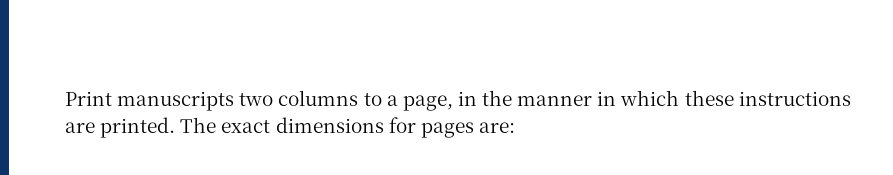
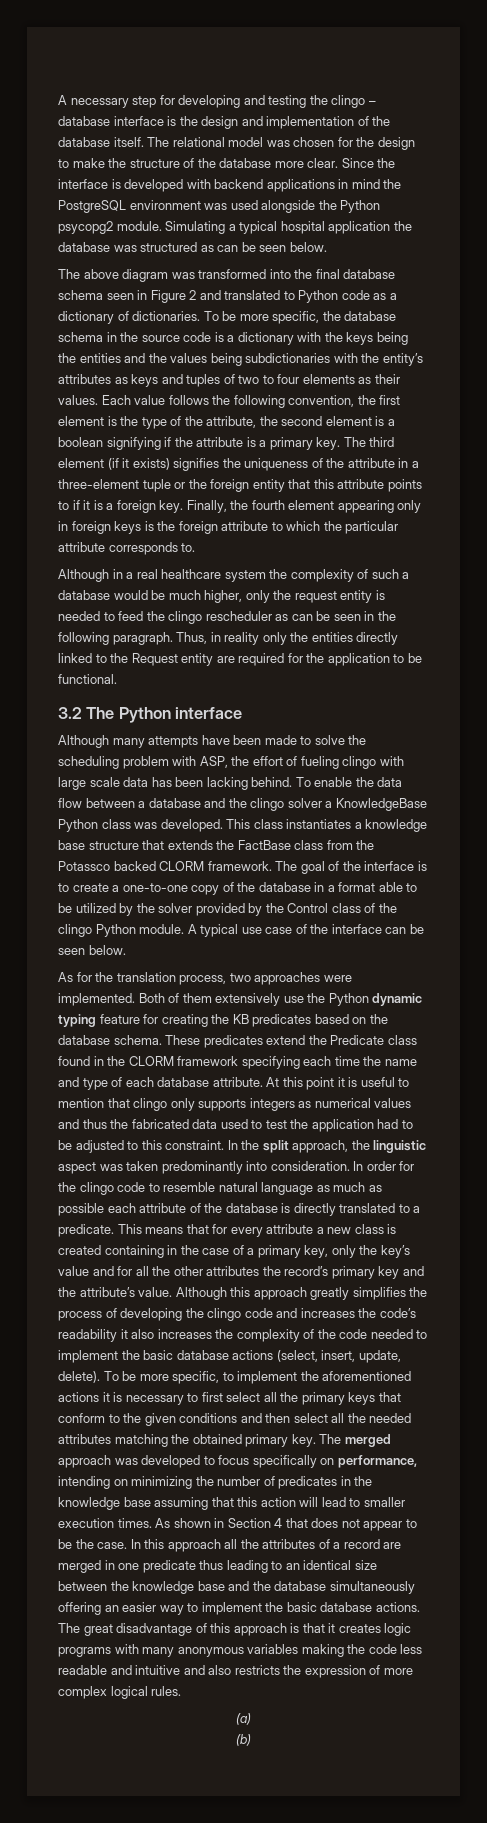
- Print manuscripts two columns to a page, in the manner in which these instructions are printed. The exact dimensions for pages are:
+ A necessary step for developing and testing the clingo – database interface is the design and implementation of the database itself. The relational model was chosen for the design to make the structure of the database more clear. Since the interface is developed with backend applications in mind the PostgreSQL environment was used alongside the Python psycopg2 module. Simulating a typical hospital application the database was structured as can be seen below.
+ The above diagram was transformed into the final database schema seen in Figure 2 and translated to Python code as a dictionary of dictionaries. To be more specific, the database schema in the source code is a dictionary with the keys being the entities and the values being subdictionaries with the entity’s attributes as keys and tuples of two to four elements as their values. Each value follows the following convention, the first element is the type of the attribute, the second element is a boolean signifying if the attribute is a primary key. The third element (if it exists) signifies the uniqueness of the attribute in a three-element tuple or the foreign entity that this attribute points to if it is a foreign key. Finally, the fourth element appearing only in foreign keys is the foreign attribute to which the particular attribute corresponds to.
+ Although in a real healthcare system the complexity of such a database would be much higher, only the request entity is needed to feed the clingo rescheduler as can be seen in the following paragraph. Thus, in reality only the entities directly linked to the Request entity are required for the application to be functional.
+ 3.2 The Python interface
+ Although many attempts have been made to solve the scheduling problem with ASP, the effort of fueling clingo with large scale data has been lacking behind. To enable the data flow between a database and the clingo solver a KnowledgeBase Python class was developed. This class instantiates a knowledge base structure that extends the FactBase class from the Potassco backed CLORM framework. The goal of the interface is to create a one-to-one copy of the database in a format able to be utilized by the solver provided by the Control class of the clingo Python module. A typical use case of the interface can be seen below.
+ As for the translation process, two approaches were implemented. Both of them extensively use the Python dynamic typing feature for creating the KB predicates based on the database schema. These predicates extend the Predicate class found in the CLORM framework specifying each time the name and type of each database attribute. At this point it is useful to mention that clingo only supports integers as numerical values and thus the fabricated data used to test the application had to be adjusted to this constraint. In the split approach, the linguistic aspect was taken predominantly into consideration. In order for the clingo code to resemble natural language as much as possible each attribute of the database is directly translated to a predicate. This means that for every attribute a new class is created containing in the case of a primary key, only the key’s value and for all the other attributes the record’s primary key and the attribute’s value. Although this approach greatly simplifies the process of developing the clingo code and increases the code’s readability it also increases the complexity of the code needed to implement the basic database actions (select, insert, update, delete). To be more specific, to implement the aforementioned actions it is necessary to first select all the primary keys that conform to the given conditions and then select all the needed attributes matching the obtained primary key. The merged approach was developed to focus specifically on performance, intending on minimizing the number of predicates in the knowledge base assuming that this action will lead to smaller execution times. As shown in Section 4 that does not appear to be the case. In this approach all the attributes of a record are merged in one predicate thus leading to an identical size between the knowledge base and the database simultaneously offering an easier way to implement the basic database actions. The great disadvantage of this approach is that it creates logic programs with many anonymous variables making the code less readable and intuitive and also restricts the expression of more complex logical rules.
+ (a)
+ (b)

